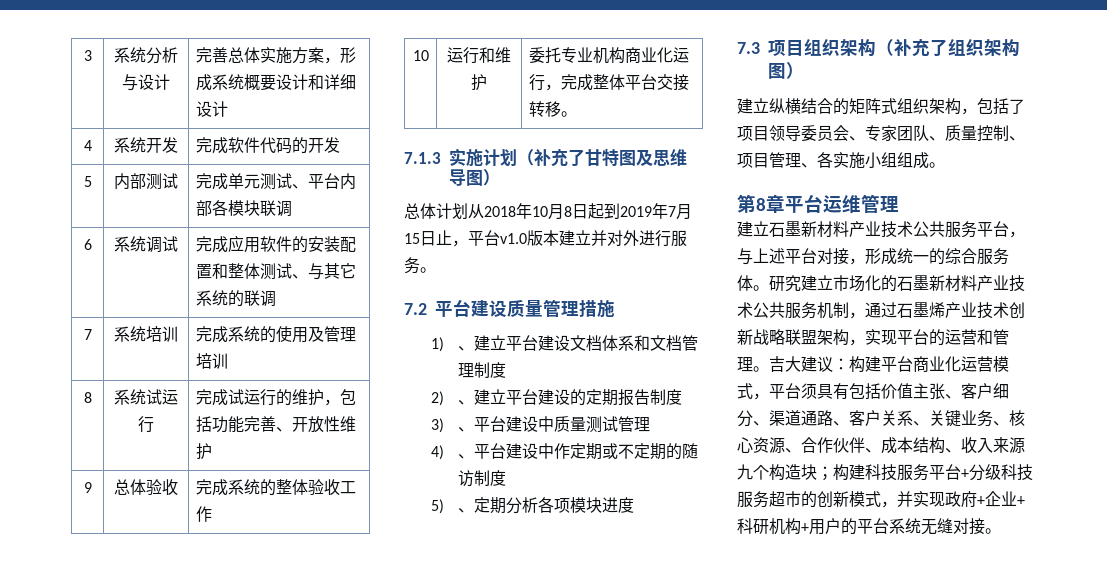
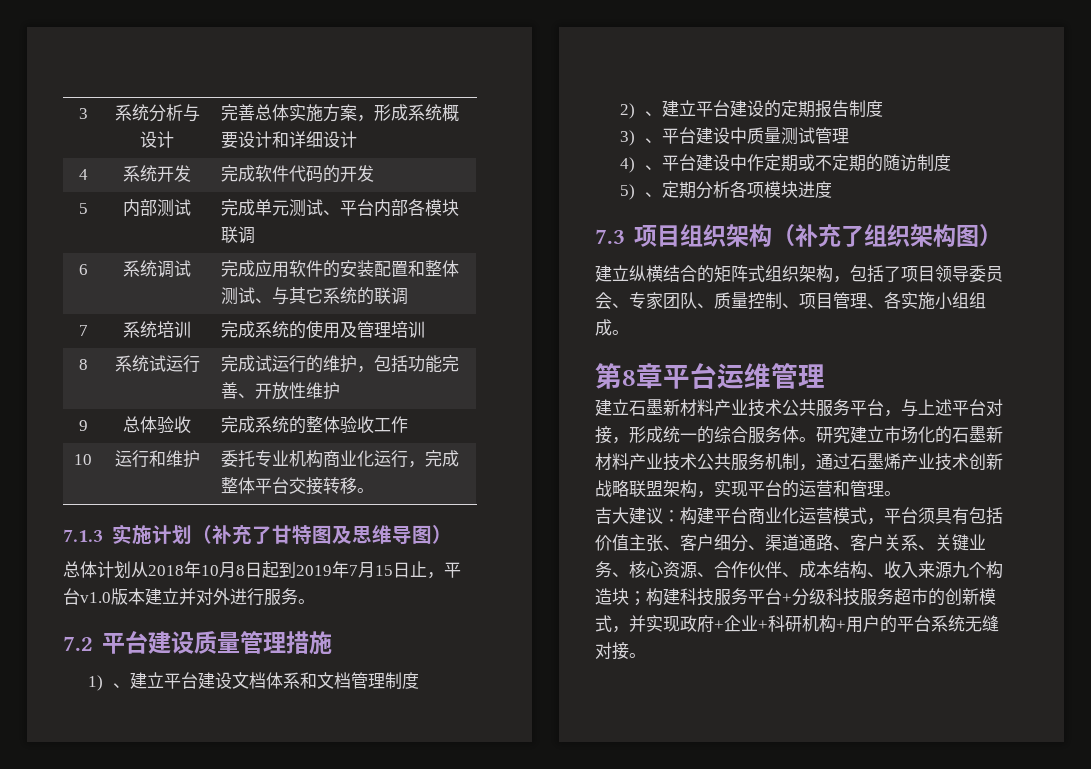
- 研究建立市场化的石墨新材料产业技术公共服务机制，通过石墨烯产业技术创新战略联盟架构，实现平台的运营和管理。吉大建议：
+ 研究建立市场化的石墨新材料产业技术公共服务机制，通过石墨烯产业技术创新战略联盟架构，实现平台的运营和管理。
+ 吉大建议：

